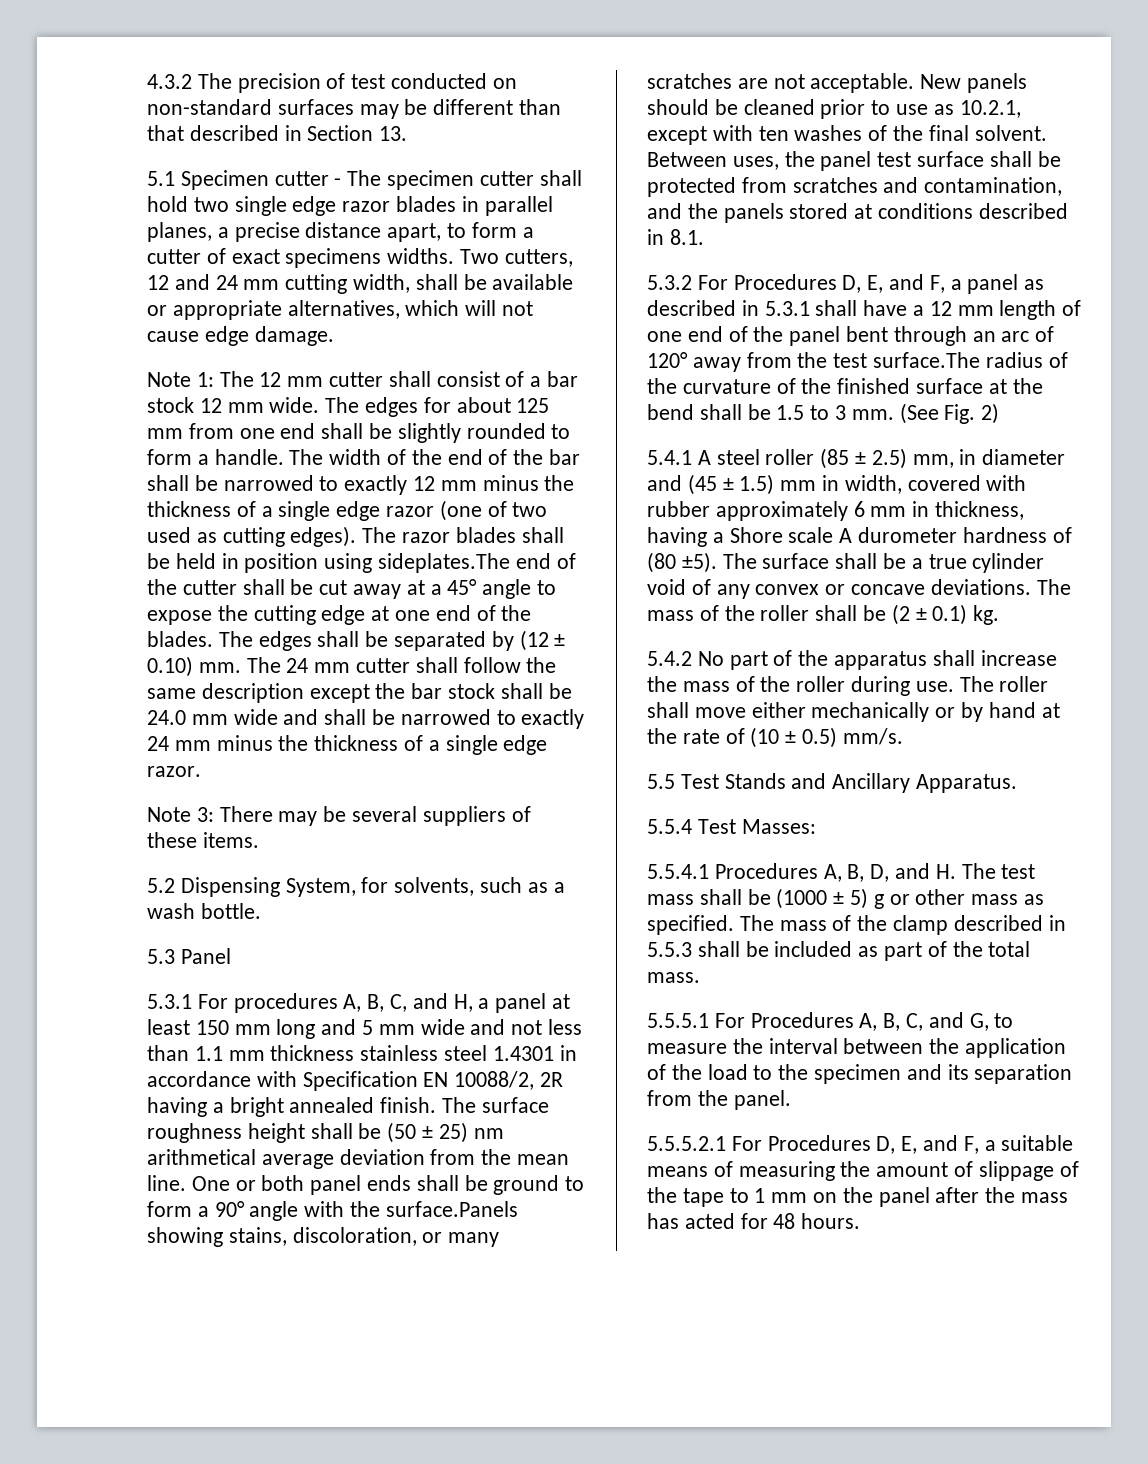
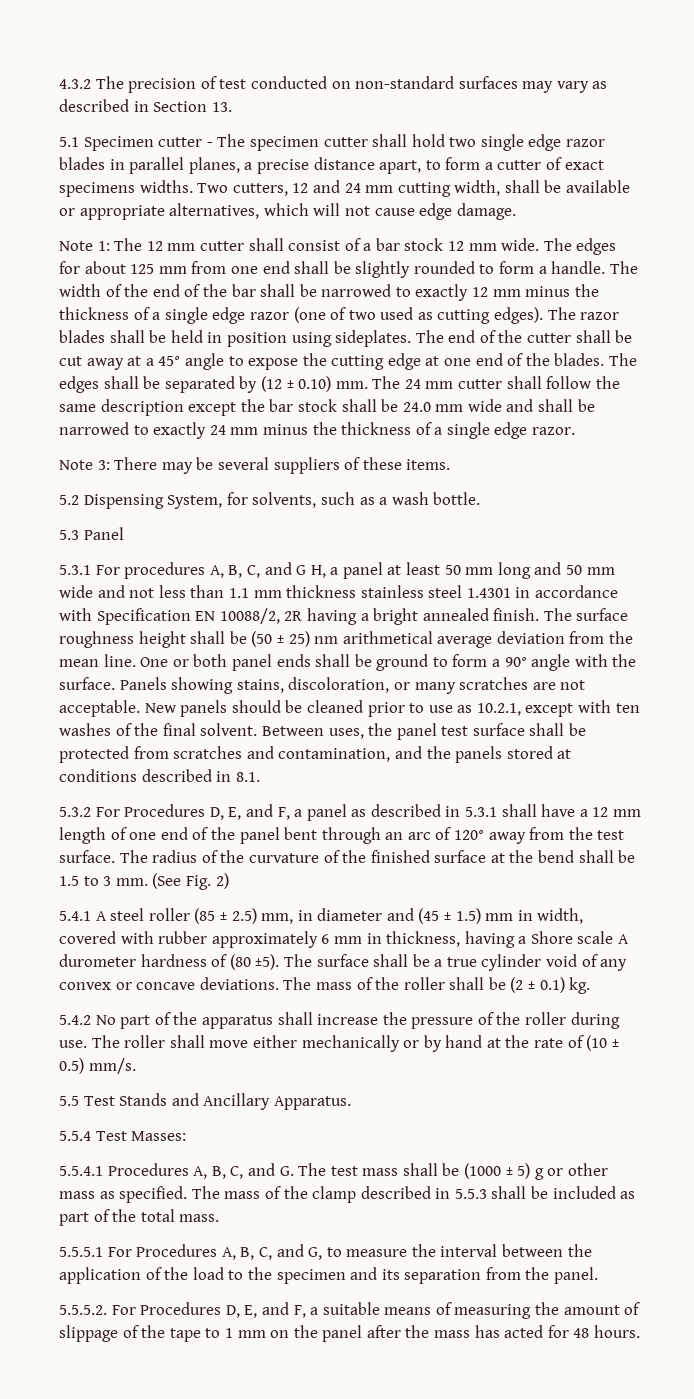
- 4.3.2 The precision of test conducted on non-standard surfaces may be different than that described in Section 13.
+ 4.3.2 The precision of test conducted on non-standard surfaces may vary as described in Section 13.
- The razor blades shall be held in position using sideplates.The end of the cutter shall be cut away at a 45° angle to expose the cutting edge at one end of the blades.
+ The razor blades shall be held in position using sideplates. The end of the cutter shall be cut away at a 45° angle to expose the cutting edge at one end of the blades.
- 5.3.1 For procedures A, B, C, and H, a panel at least 150 mm long and 5 mm wide and not less than 1.1 mm thickness stainless steel 1.4301 in accordance with Specification EN 10088/2, 2R having a bright annealed finish.
+ 5.3.1 For procedures A, B, C, and G H, a panel at least 50 mm long and 50 mm wide and not less than 1.1 mm thickness stainless steel 1.4301 in accordance with Specification EN 10088/2, 2R having a bright annealed finish.
- One or both panel ends shall be ground to form a 90° angle with the surface.Panels showing stains, discoloration, or many scratches are not acceptable.
+ One or both panel ends shall be ground to form a 90° angle with the surface. Panels showing stains, discoloration, or many scratches are not acceptable.
- 5.3.2 For Procedures D, E, and F, a panel as described in 5.3.1 shall have a 12 mm length of one end of the panel bent through an arc of 120° away from the test surface.The radius of the curvature of the finished surface at the bend shall be 1.5 to 3 mm.
+ 5.3.2 For Procedures D, E, and F, a panel as described in 5.3.1 shall have a 12 mm length of one end of the panel bent through an arc of 120° away from the test surface. The radius of the curvature of the finished surface at the bend shall be 1.5 to 3 mm.
- 5.4.2 No part of the apparatus shall increase the mass of the roller during use.
+ 5.4.2 No part of the apparatus shall increase the pressure of the roller during use.
- 5.5.4.1 Procedures A, B, D, and H. The test mass shall be (1000 ± 5) g or other mass as specified.
+ 5.5.4.1 Procedures A, B, C, and G. The test mass shall be (1000 ± 5) g or other mass as specified.
- 5.5.5.2.1 For Procedures D, E, and F, a suitable means of measuring the amount of slippage of the tape to 1 mm on the panel after the mass has acted for 48 hours.
+ 5.5.5.2. For Procedures D, E, and F, a suitable means of measuring the amount of slippage of the tape to 1 mm on the panel after the mass has acted for 48 hours.

